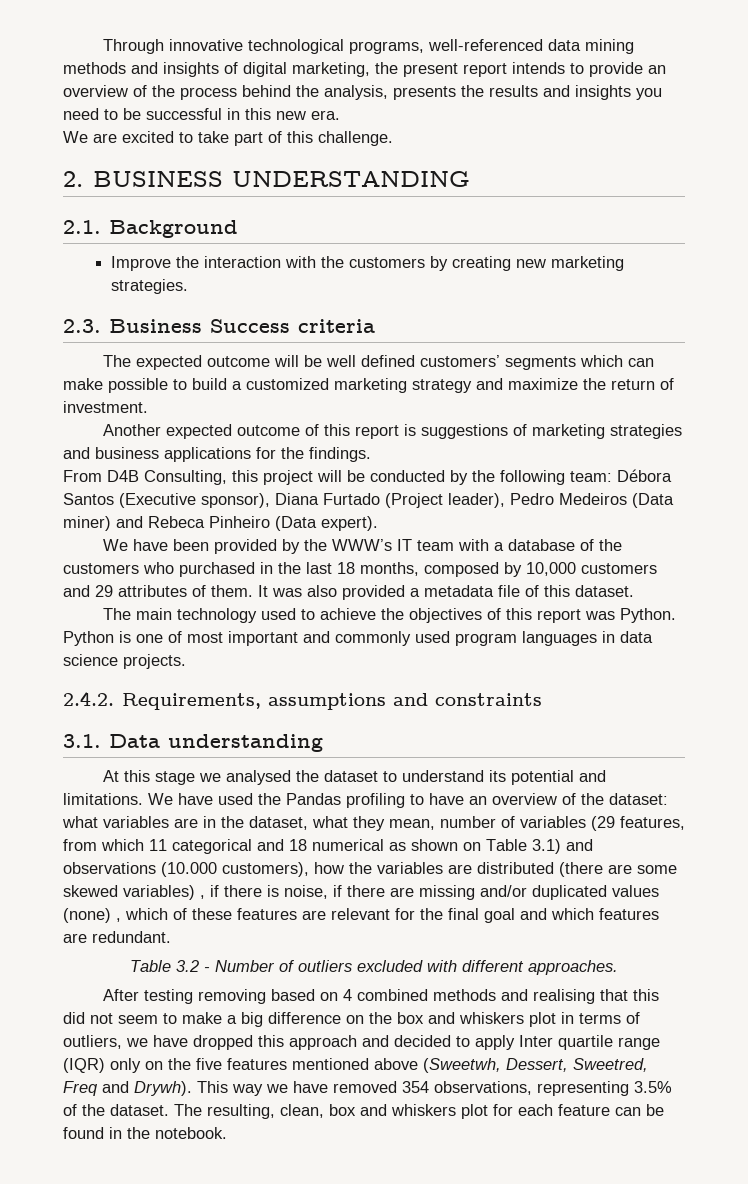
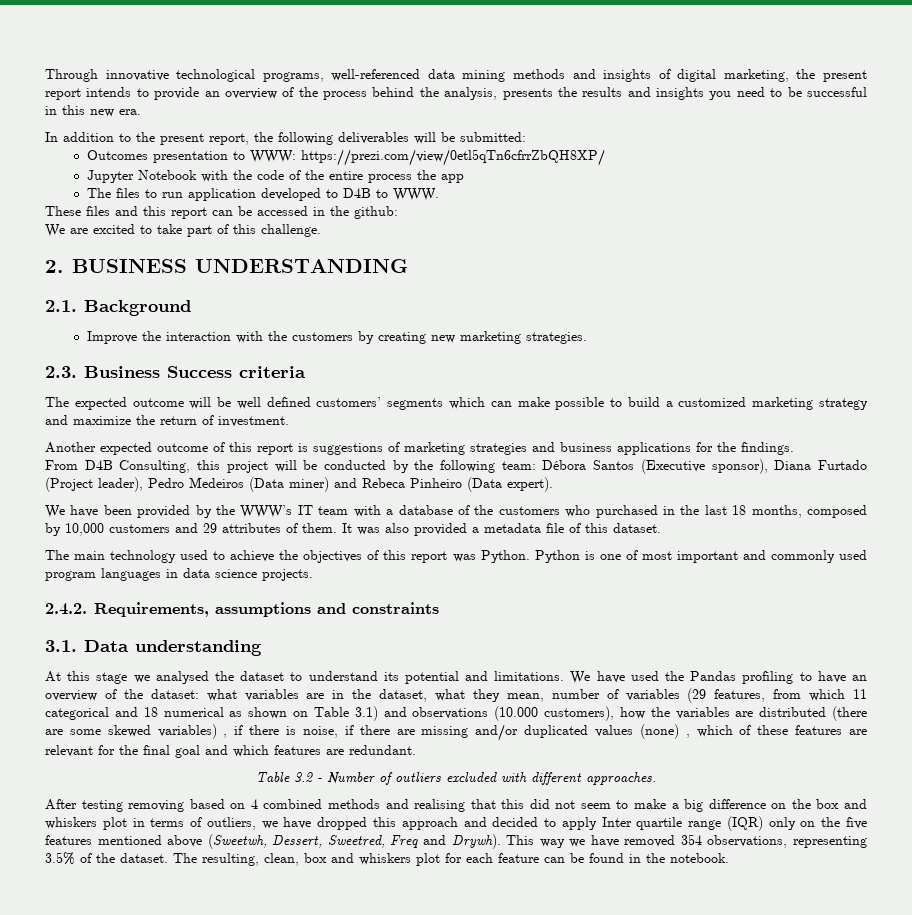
+ In addition to the present report, the following deliverables will be submitted:
+ Outcomes presentation to WWW: https://prezi.com/view/0etl5qTn6cfrrZbQH8XP/
+ Jupyter Notebook with the code of the entire process the app
+ The files to run application developed to D4B to WWW.
+ These files and this report can be accessed in the github:

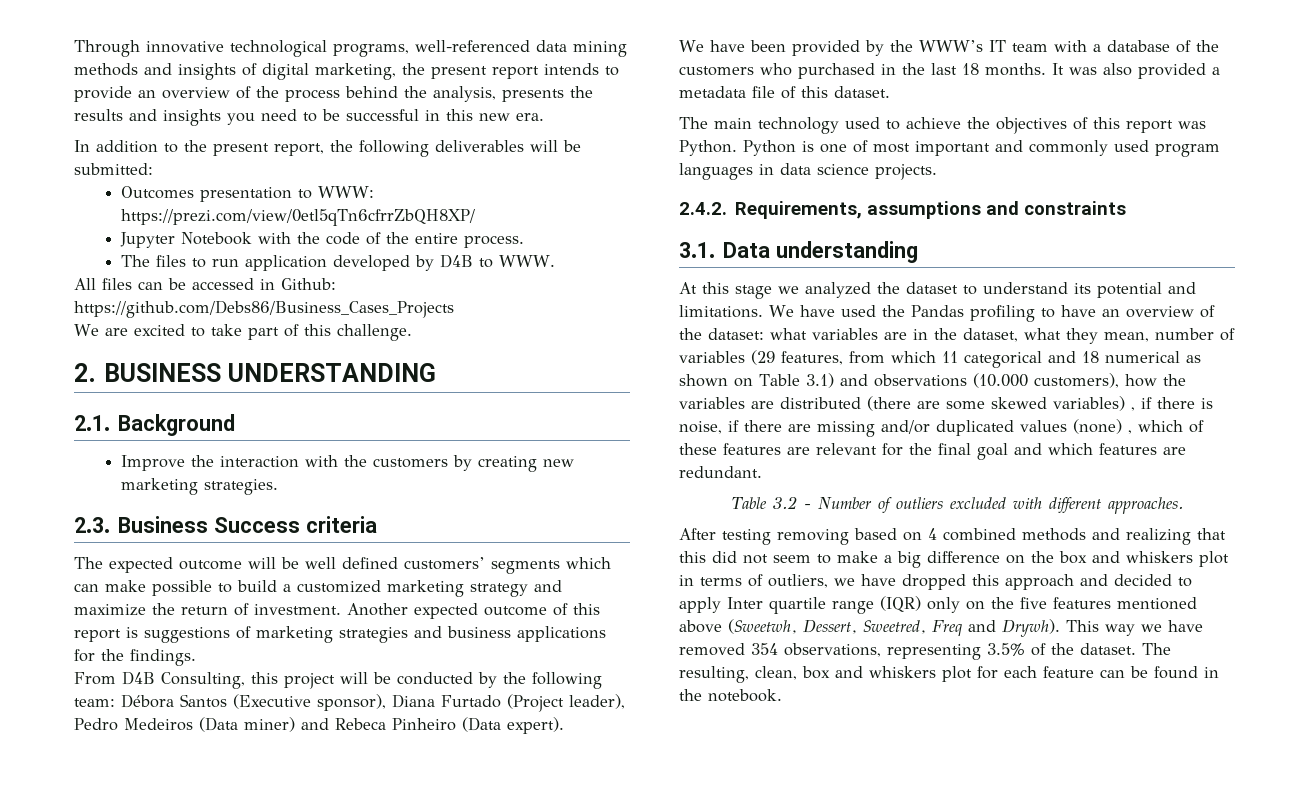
- Jupyter Notebook with the code of the entire process the app
+ Jupyter Notebook with the code of the entire process.
- The files to run application developed to D4B to WWW.
+ The files to run application developed by D4B to WWW.
- These files and this report can be accessed in the github:
+ All files can be accessed in Github: https://github.com/Debs86/Business_Cases_Projects
- The expected outcome will be well defined customers’ segments which can make possible to build a customized marketing strategy and maximize the return of investment.
- Another expected outcome of this report is suggestions of marketing strategies and business applications for the findings.
+ The expected outcome will be well defined customers’ segments which can make possible to build a customized marketing strategy and maximize the return of investment. Another expected outcome of this report is suggestions of marketing strategies and business applications for the findings.
- We have been provided by the WWW’s IT team with a database of the customers who purchased in the last 18 months, composed by 10,000 customers and 29 attributes of them.
+ We have been provided by the WWW’s IT team with a database of the customers who purchased in the last 18 months.
- At this stage we analysed the dataset to understand its potential and limitations.
+ At this stage we analyzed the dataset to understand its potential and limitations.
- After testing removing based on 4 combined methods and realising that this did not seem to make a big difference on the box and whiskers plot in terms of outliers, we have dropped this approach and decided to apply Inter quartile range (IQR) only on the five features mentioned above (Sweetwh, Dessert, Sweetred, Freq and Drywh).
+ After testing removing based on 4 combined methods and realizing that this did not seem to make a big difference on the box and whiskers plot in terms of outliers, we have dropped this approach and decided to apply Inter quartile range (IQR) only on the five features mentioned above (Sweetwh, Dessert, Sweetred, Freq and Drywh).

